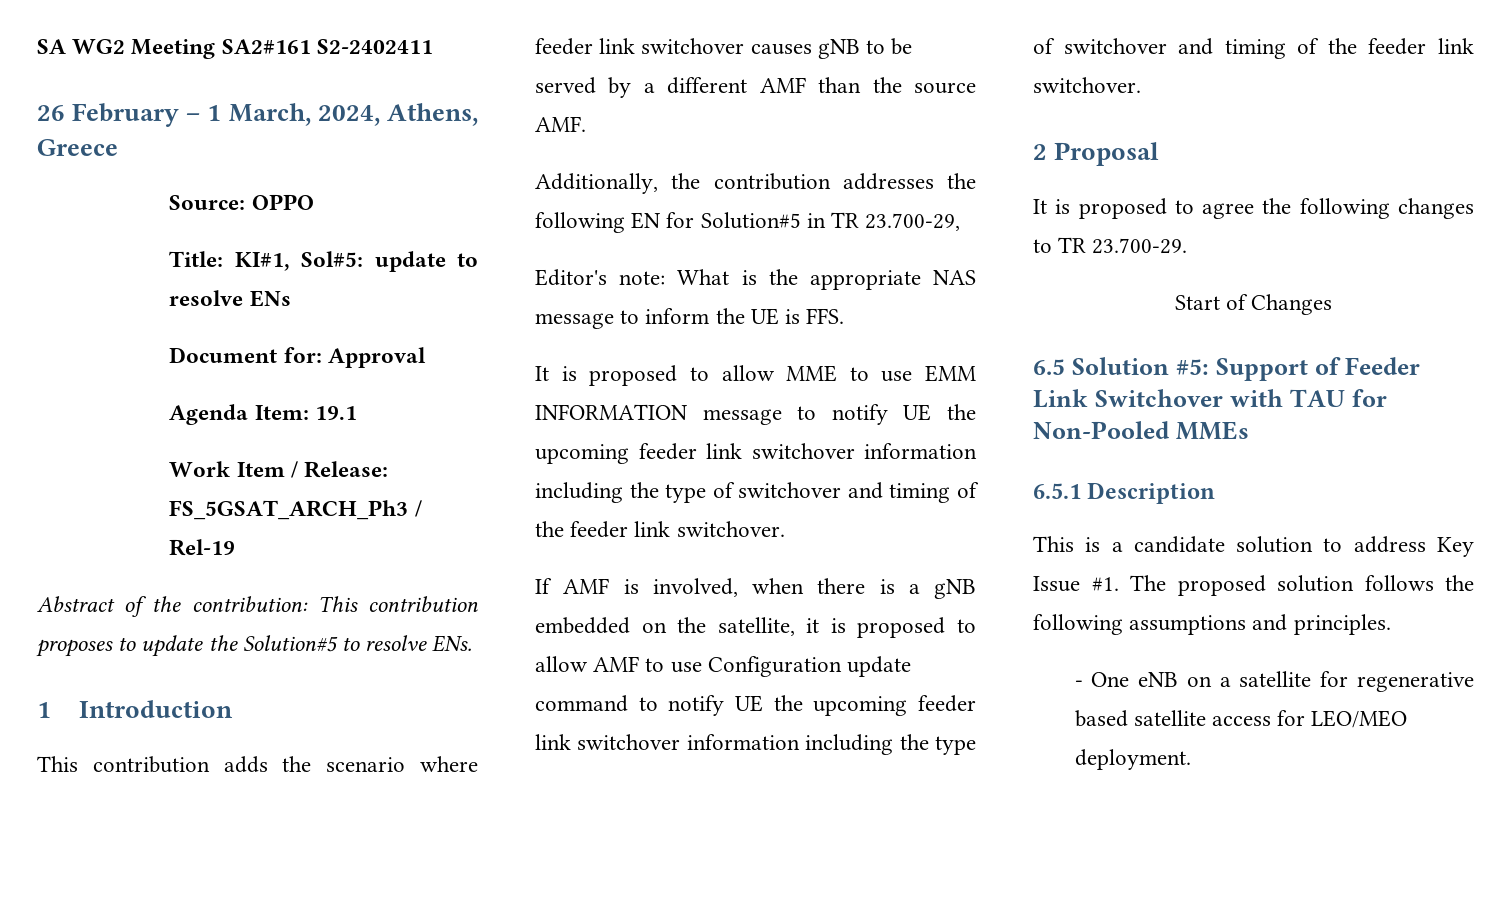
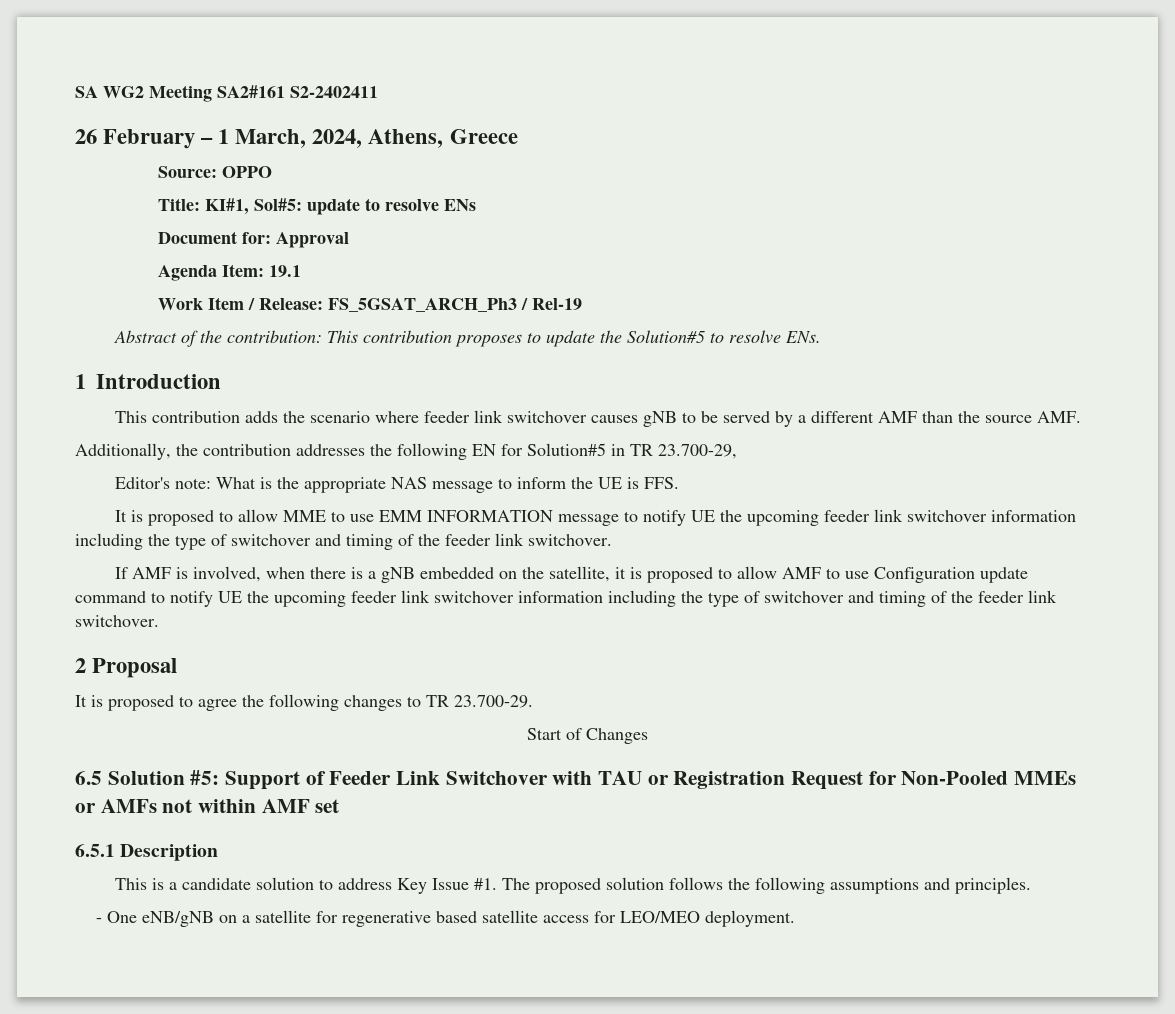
- 6.5 Solution #5: Support of Feeder Link Switchover with TAU for Non-Pooled MMEs
+ 6.5 Solution #5: Support of Feeder Link Switchover with TAU or Registration Request for Non-Pooled MMEs or AMFs not within AMF set
- - One eNB on a satellite for regenerative based satellite access for LEO/MEO deployment.
+ - One eNB/gNB on a satellite for regenerative based satellite access for LEO/MEO deployment.

